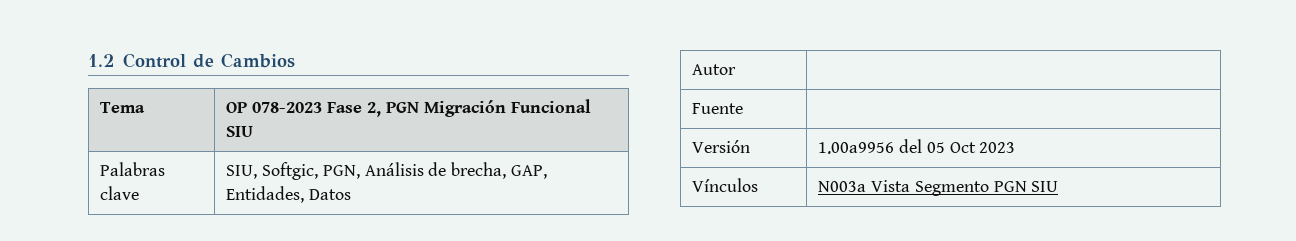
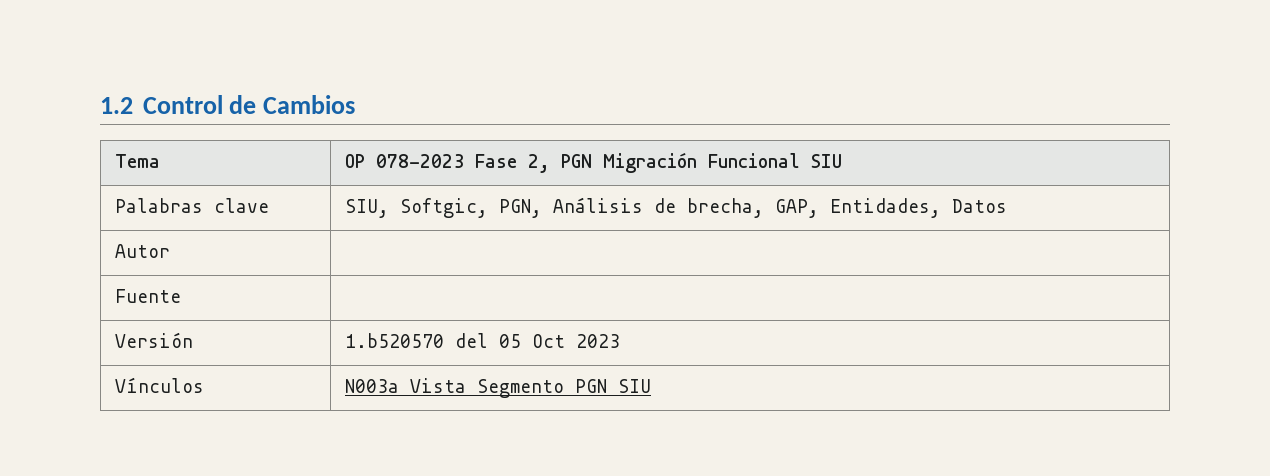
- Versión | 1.00a9956 del 05 Oct 2023
+ Versión | 1.b520570 del 05 Oct 2023

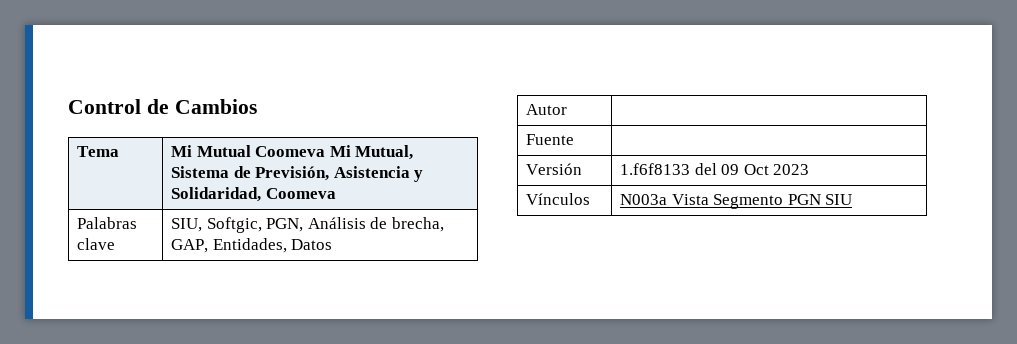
- 1.2 Control de Cambios
+ Control de Cambios
- Tema | OP 078-2023 Fase 2, PGN Migración Funcional SIU
+ Tema | Mi Mutual Coomeva Mi Mutual, Sistema de Previsión, Asistencia y Solidaridad, Coomeva
- Versión | 1.b520570 del 05 Oct 2023
+ Versión | 1.f6f8133 del 09 Oct 2023

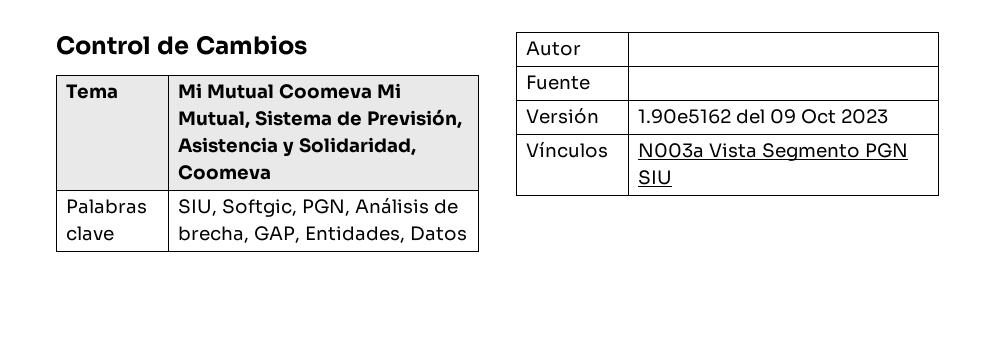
- Versión | 1.f6f8133 del 09 Oct 2023
+ Versión | 1.90e5162 del 09 Oct 2023

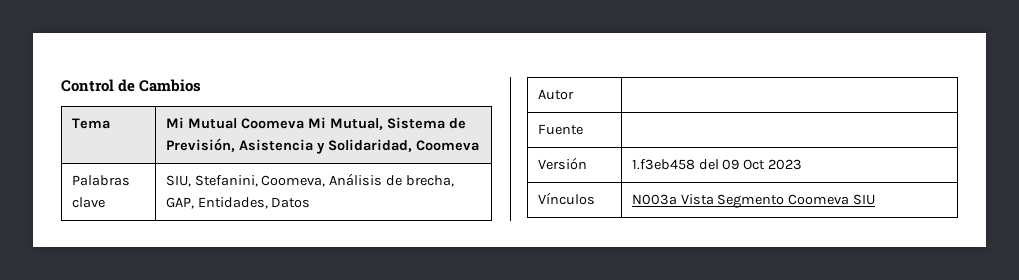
- Palabras clave | SIU, Softgic, PGN, Análisis de brecha, GAP, Entidades, Datos
+ Palabras clave | SIU, Stefanini, Coomeva, Análisis de brecha, GAP, Entidades, Datos
- Versión | 1.90e5162 del 09 Oct 2023
+ Versión | 1.f3eb458 del 09 Oct 2023
- Vínculos | N003a Vista Segmento PGN SIU
+ Vínculos | N003a Vista Segmento Coomeva SIU

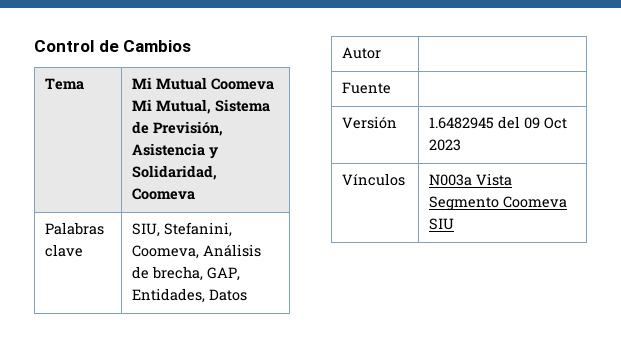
- Versión | 1.f3eb458 del 09 Oct 2023
+ Versión | 1.6482945 del 09 Oct 2023

